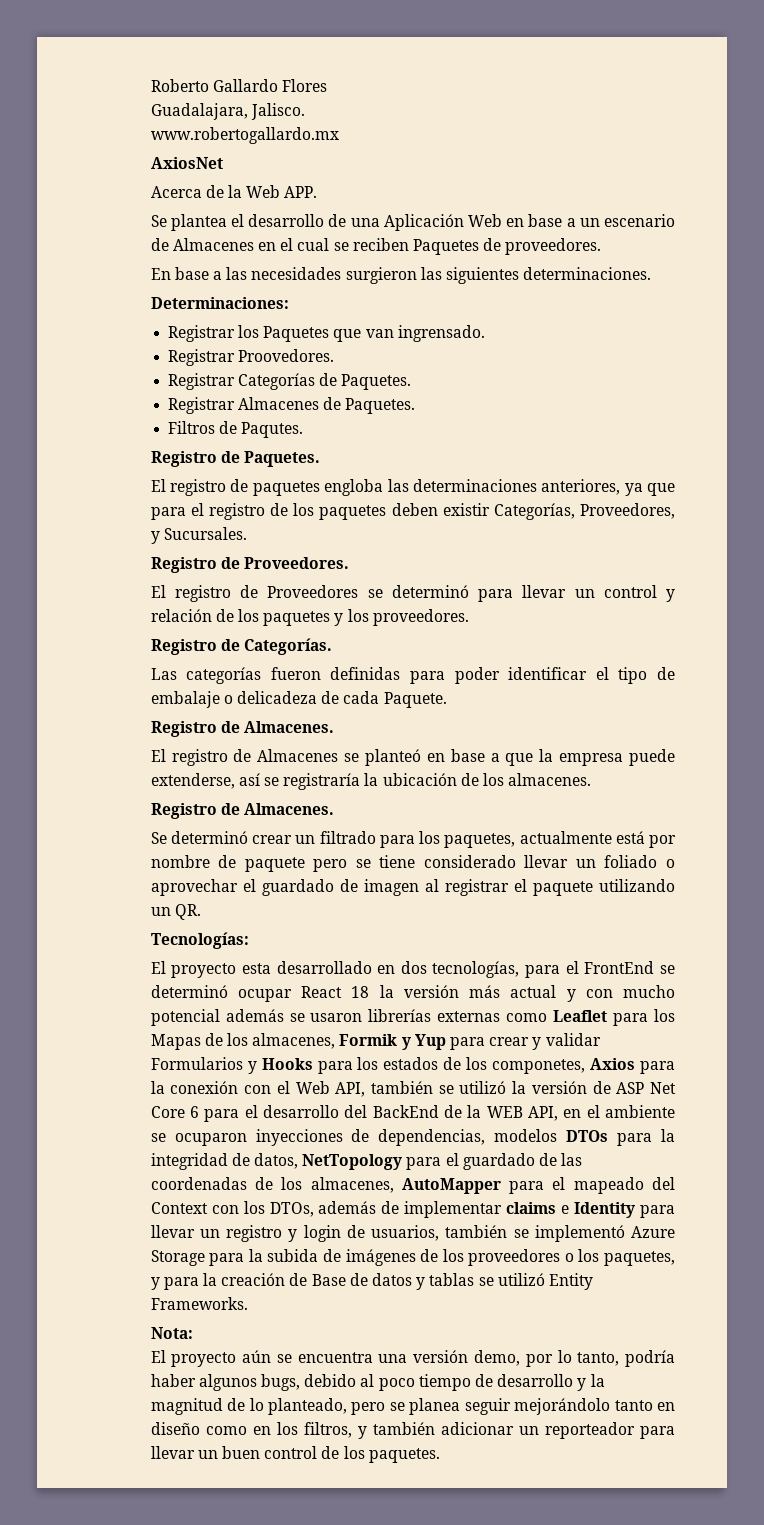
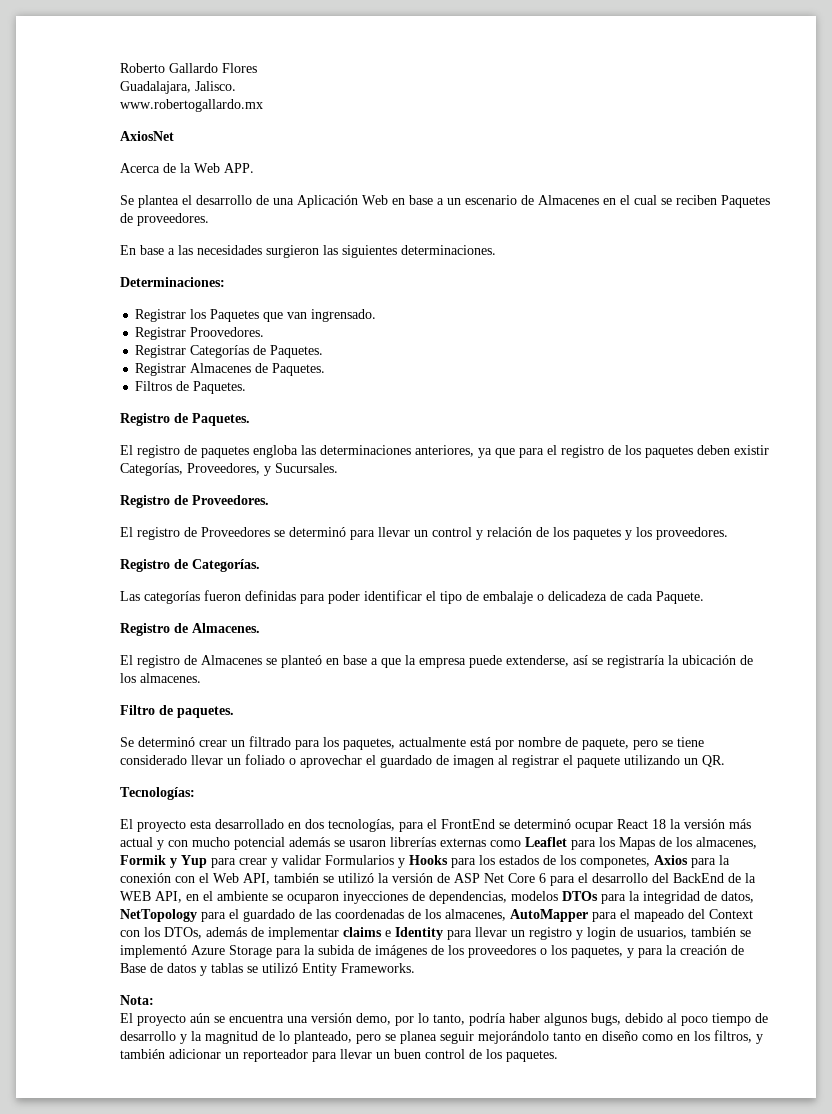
- Filtros de Paqutes.
+ Filtros de Paquetes.
  El registro de Almacenes se planteó en base a que la empresa puede extenderse, así se registraría la ubicación de los almacenes.
- Registro de Almacenes.
+ Filtro de paquetes.
- Se determinó crear un filtrado para los paquetes, actualmente está por nombre de paquete pero se tiene considerado llevar un foliado o aprovechar el guardado de imagen al registrar el paquete utilizando un QR.
+ Se determinó crear un filtrado para los paquetes, actualmente está por nombre de paquete, pero se tiene considerado llevar un foliado o aprovechar el guardado de imagen al registrar el paquete utilizando un QR.

